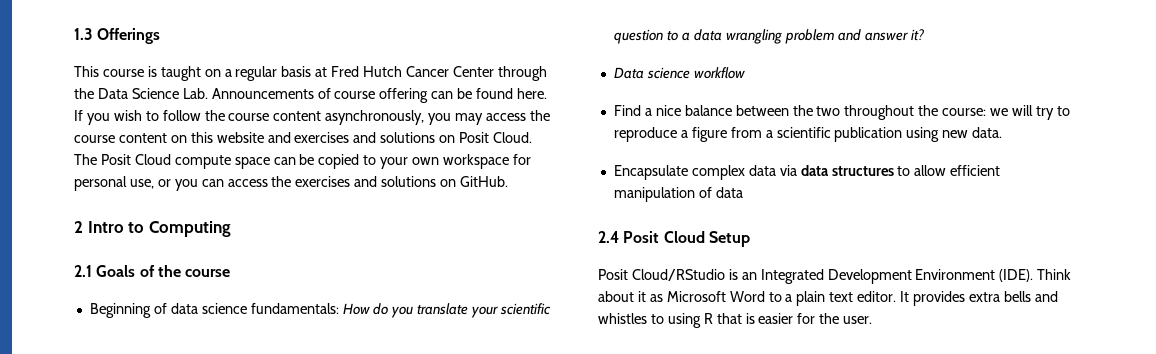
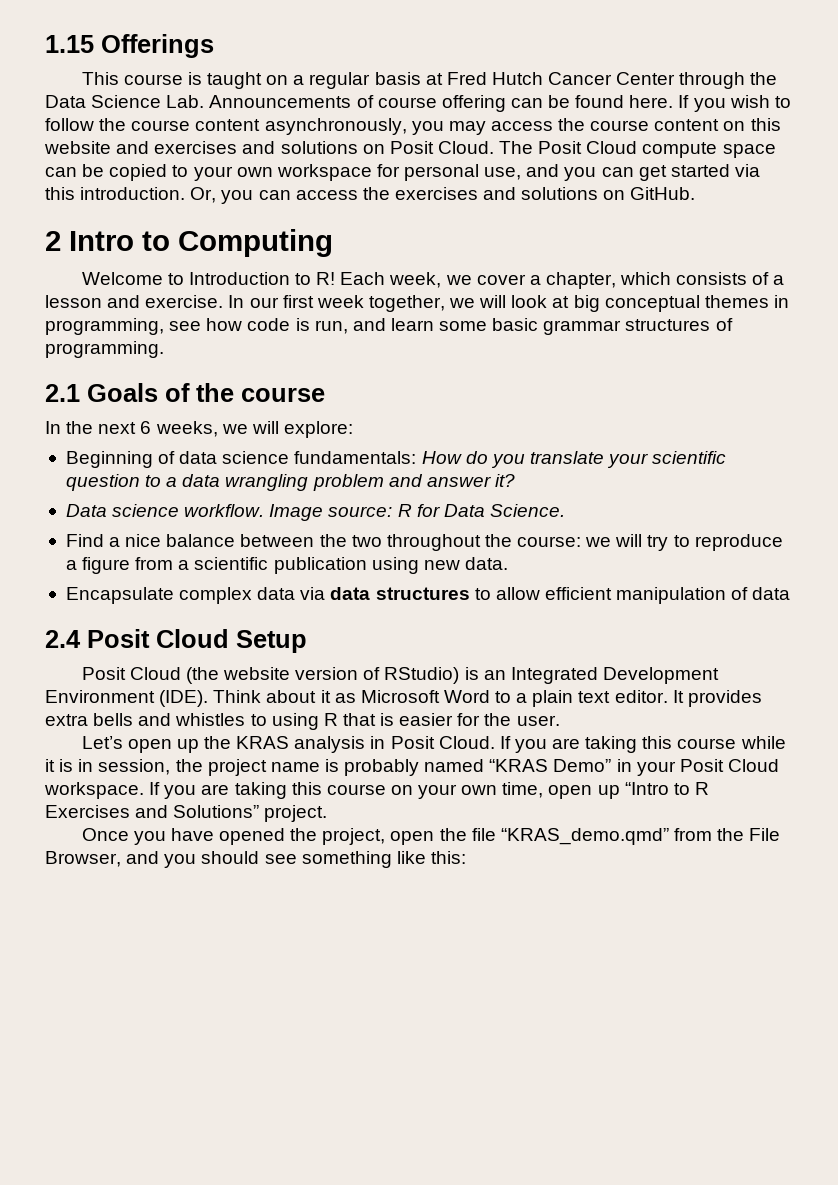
- 1.3 Offerings
+ 1.15 Offerings
- The Posit Cloud compute space can be copied to your own workspace for personal use, or you can access the exercises and solutions on GitHub.
+ The Posit Cloud compute space can be copied to your own workspace for personal use, and you can get started via this introduction. Or, you can access the exercises and solutions on GitHub.
+ Welcome to Introduction to R! Each week, we cover a chapter, which consists of a lesson and exercise. In our first week together, we will look at big conceptual themes in programming, see how code is run, and learn some basic grammar structures of programming.
+ In the next 6 weeks, we will explore:
- Data science workflow
+ Data science workflow. Image source: R for Data Science.
- Posit Cloud/RStudio is an Integrated Development Environment (IDE).
+ Posit Cloud (the website version of RStudio) is an Integrated Development Environment (IDE).
+ Let’s open up the KRAS analysis in Posit Cloud. If you are taking this course while it is in session, the project name is probably named “KRAS Demo” in your Posit Cloud workspace. If you are taking this course on your own time, open up “Intro to R Exercises and Solutions” project.
+ Once you have opened the project, open the file “KRAS_demo.qmd” from the File Browser, and you should see something like this:

